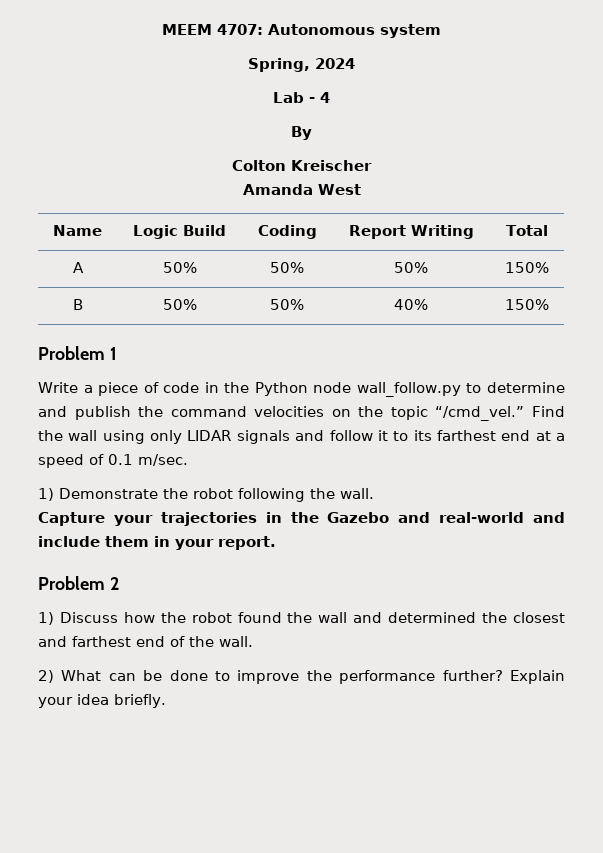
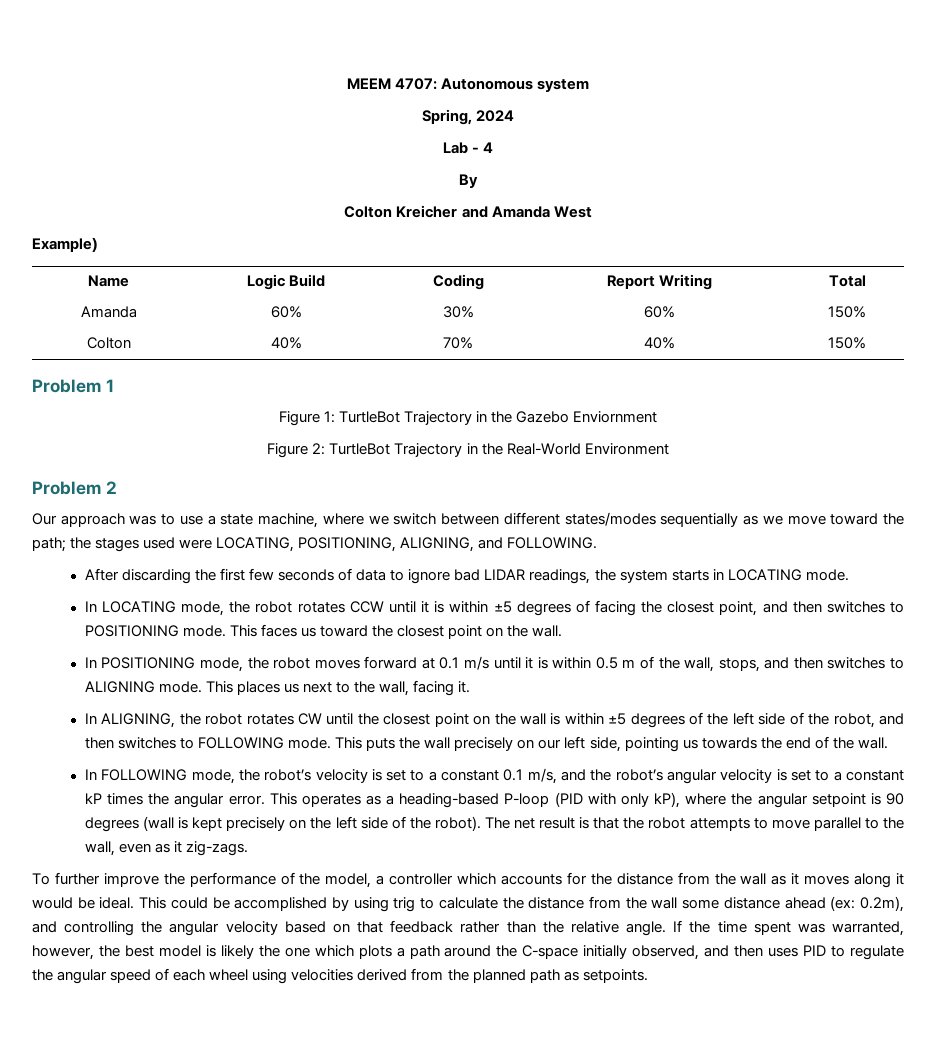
- Colton Kreischer
- Amanda West
+ Colton Kreicher and Amanda West
+ Example)
- A | 50% | 50% | 50% | 150%
- B | 50% | 50% | 40% | 150%
+ Amanda | 60% | 30% | 60% | 150%
+ Colton | 40% | 70% | 40% | 150%
  Problem 1
- Write a piece of code in the Python node wall_follow.py to determine and publish the command velocities on the topic “/cmd_vel.” Find the wall using only LIDAR signals and follow it to its farthest end at a speed of 0.1 m/sec.
- 1) Demonstrate the robot following the wall.
- Capture your trajectories in the Gazebo and real-world and include them in your report.
+ Figure 1: TurtleBot Trajectory in the Gazebo Enviornment
+ Figure 2: TurtleBot Trajectory in the Real-World Environment
  Problem 2
- 1) Discuss how the robot found the wall and determined the closest and farthest end of the wall.
- 2) What can be done to improve the performance further? Explain your idea briefly.
+ Our approach was to use a state machine, where we switch between different states/modes sequentially as we move toward the path; the stages used were LOCATING, POSITIONING, ALIGNING, and FOLLOWING.
+ After discarding the first few seconds of data to ignore bad LIDAR readings, the system starts in LOCATING mode.
+ In LOCATING mode, the robot rotates CCW until it is within ±5 degrees of facing the closest point, and then switches to POSITIONING mode. This faces us toward the closest point on the wall.
+ In POSITIONING mode, the robot moves forward at 0.1 m/s until it is within 0.5 m of the wall, stops, and then switches to ALIGNING mode. This places us next to the wall, facing it.
+ In ALIGNING, the robot rotates CW until the closest point on the wall is within ±5 degrees of the left side of the robot, and then switches to FOLLOWING mode. This puts the wall precisely on our left side, pointing us towards the end of the wall.
+ In FOLLOWING mode, the robot’s velocity is set to a constant 0.1 m/s, and the robot’s angular velocity is set to a constant kP times the angular error. This operates as a heading-based P-loop (PID with only kP), where the angular setpoint is 90 degrees (wall is kept precisely on the left side of the robot). The net result is that the robot attempts to move parallel to the wall, even as it zig-zags.
+ To further improve the performance of the model, a controller which accounts for the distance from the wall as it moves along it would be ideal. This could be accomplished by using trig to calculate the distance from the wall some distance ahead (ex: 0.2m), and controlling the angular velocity based on that feedback rather than the relative angle. If the time spent was warranted, however, the best model is likely the one which plots a path around the C-space initially observed, and then uses PID to regulate the angular speed of each wheel using velocities derived from the planned path as setpoints.

